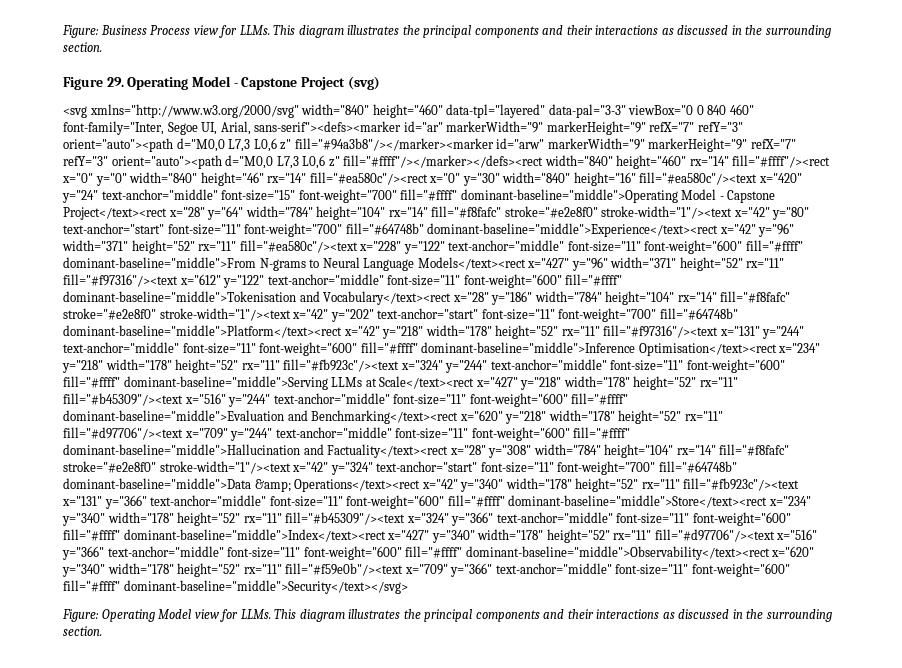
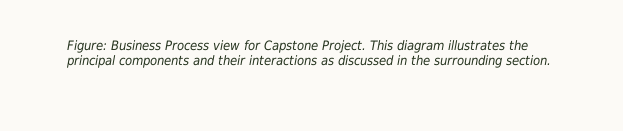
- Figure: Business Process view for LLMs.
+ Figure: Business Process view for Capstone Project.
- Figure 29. Operating Model - Capstone Project (svg)
- <svg xmlns="http://www.w3.org/2000/svg" width="840" height="460" data-tpl="layered" data-pal="3-3" viewBox="0 0 840 460" font-family="Inter, Segoe UI, Arial, sans-serif"><defs><marker id="ar" markerWidth="9" markerHeight="9" refX="7" refY="3" orient="auto"><path d="M0,0 L7,3 L0,6 z" fill="#94a3b8"/></marker><marker id="arw" markerWidth="9" markerHeight="9" refX="7" refY="3" orient="auto"><path d="M0,0 L7,3 L0,6 z" fill="#ffff"/></marker></defs><rect width="840" height="460" rx="14" fill="#ffff"/><rect x="0" y="0" width="840" height="46" rx="14" fill="#ea580c"/><rect x="0" y="30" width="840" height="16" fill="#ea580c"/><text x="420" y="24" text-anchor="middle" font-size="15" font-weight="700" fill="#ffff" dominant-baseline="middle">Operating Model - Capstone Project</text><rect x="28" y="64" width="784" height="104" rx="14" fill="#f8fafc" stroke="#e2e8f0" stroke-width="1"/><text x="42" y="80" text-anchor="start" font-size="11" font-weight="700" fill="#64748b" dominant-baseline="middle">Experience</text><rect x="42" y="96" width="371" height="52" rx="11" fill="#ea580c"/><text x="228" y="122" text-anchor="middle" font-size="11" font-weight="600" fill="#ffff" dominant-baseline="middle">From N-grams to Neural Language Models</text><rect x="427" y="96" width="371" height="52" rx="11" fill="#f97316"/><text x="612" y="122" text-anchor="middle" font-size="11" font-weight="600" fill="#ffff" dominant-baseline="middle">Tokenisation and Vocabulary</text><rect x="28" y="186" width="784" height="104" rx="14" fill="#f8fafc" stroke="#e2e8f0" stroke-width="1"/><text x="42" y="202" text-anchor="start" font-size="11" font-weight="700" fill="#64748b" dominant-baseline="middle">Platform</text><rect x="42" y="218" width="178" height="52" rx="11" fill="#f97316"/><text x="131" y="244" text-anchor="middle" font-size="11" font-weight="600" fill="#ffff" dominant-baseline="middle">Inference Optimisation</text><rect x="234" y="218" width="178" height="52" rx="11" fill="#fb923c"/><text x="324" y="244" text-anchor="middle" font-size="11" font-weight="600" fill="#ffff" dominant-baseline="middle">Serving LLMs at Scale</text><rect x="427" y="218" width="178" height="52" rx="11" fill="#b45309"/><text x="516" y="244" text-anchor="middle" font-size="11" font-weight="600" fill="#ffff" dominant-baseline="middle">Evaluation and Benchmarking</text><rect x="620" y="218" width="178" height="52" rx="11" fill="#d97706"/><text x="709" y="244" text-anchor="middle" font-size="11" font-weight="600" fill="#ffff" dominant-baseline="middle">Hallucination and Factuality</text><rect x="28" y="308" width="784" height="104" rx="14" fill="#f8fafc" stroke="#e2e8f0" stroke-width="1"/><text x="42" y="324" text-anchor="start" font-size="11" font-weight="700" fill="#64748b" dominant-baseline="middle">Data &amp; Operations</text><rect x="42" y="340" width="178" height="52" rx="11" fill="#fb923c"/><text x="131" y="366" text-anchor="middle" font-size="11" font-weight="600" fill="#ffff" dominant-baseline="middle">Store</text><rect x="234" y="340" width="178" height="52" rx="11" fill="#b45309"/><text x="324" y="366" text-anchor="middle" font-size="11" font-weight="600" fill="#ffff" dominant-baseline="middle">Index</text><rect x="427" y="340" width="178" height="52" rx="11" fill="#d97706"/><text x="516" y="366" text-anchor="middle" font-size="11" font-weight="600" fill="#ffff" dominant-baseline="middle">Observability</text><rect x="620" y="340" width="178" height="52" rx="11" fill="#f59e0b"/><text x="709" y="366" text-anchor="middle" font-size="11" font-weight="600" fill="#ffff" dominant-baseline="middle">Security</text></svg>
- Figure: Operating Model view for LLMs. This diagram illustrates the principal components and their interactions as discussed in the surrounding section.

